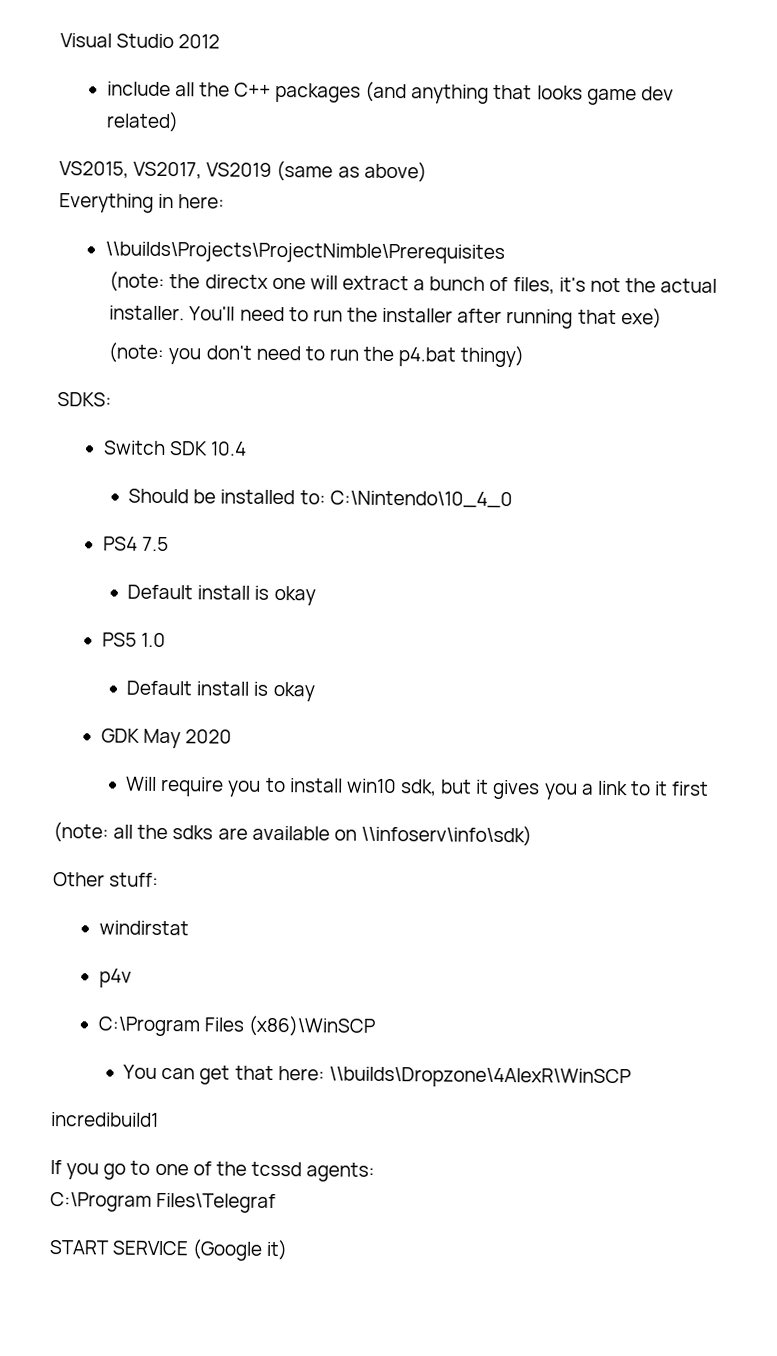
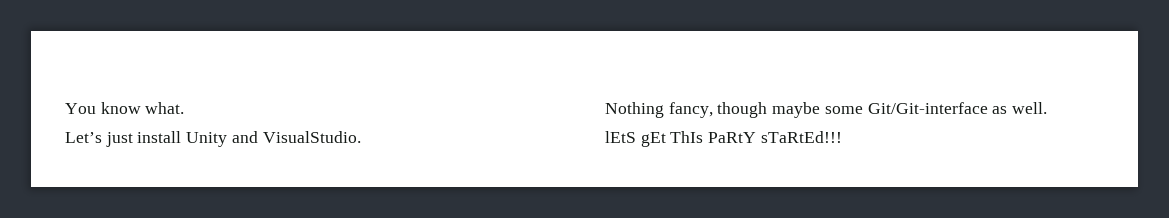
- Visual Studio 2012
- include all the C++ packages (and anything that looks game dev related)
- VS2015, VS2017, VS2019 (same as above)
- Everything in here:
- \\builds\Projects\ProjectNimble\Prerequisites
- (note: the directx one will extract a bunch of files, it's not the actual installer. You'll need to run the installer after running that exe)
- (note: you don't need to run the p4.bat thingy)
- SDKS:
- Switch SDK 10.4
- Should be installed to: C:\Nintendo\10_4_0
- PS4 7.5
- Default install is okay
- PS5 1.0
- Default install is okay
- GDK May 2020
- Will require you to install win10 sdk, but it gives you a link to it first
- (note: all the sdks are available on \\infoserv\info\sdk)
- Other stuff:
- windirstat
- p4v
- C:\Program Files (x86)\WinSCP
- You can get that here: \\builds\Dropzone\4AlexR\WinSCP
- incredibuild1
- If you go to one of the tcssd agents:
- C:\Program Files\Telegraf
- START SERVICE (Google it)
+ You know what.
+ Let’s just install Unity and VisualStudio.
+ Nothing fancy, though maybe some Git/Git-interface as well.
+ lEtS gEt ThIs PaRtY sTaRtEd!!!

